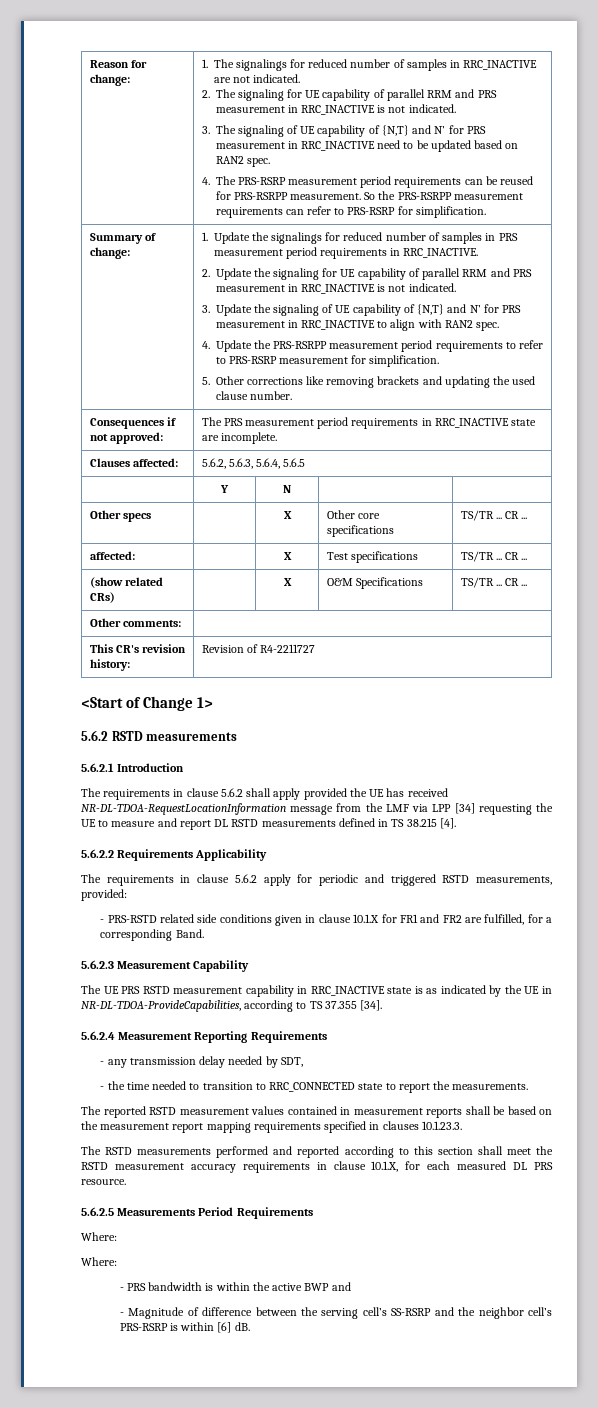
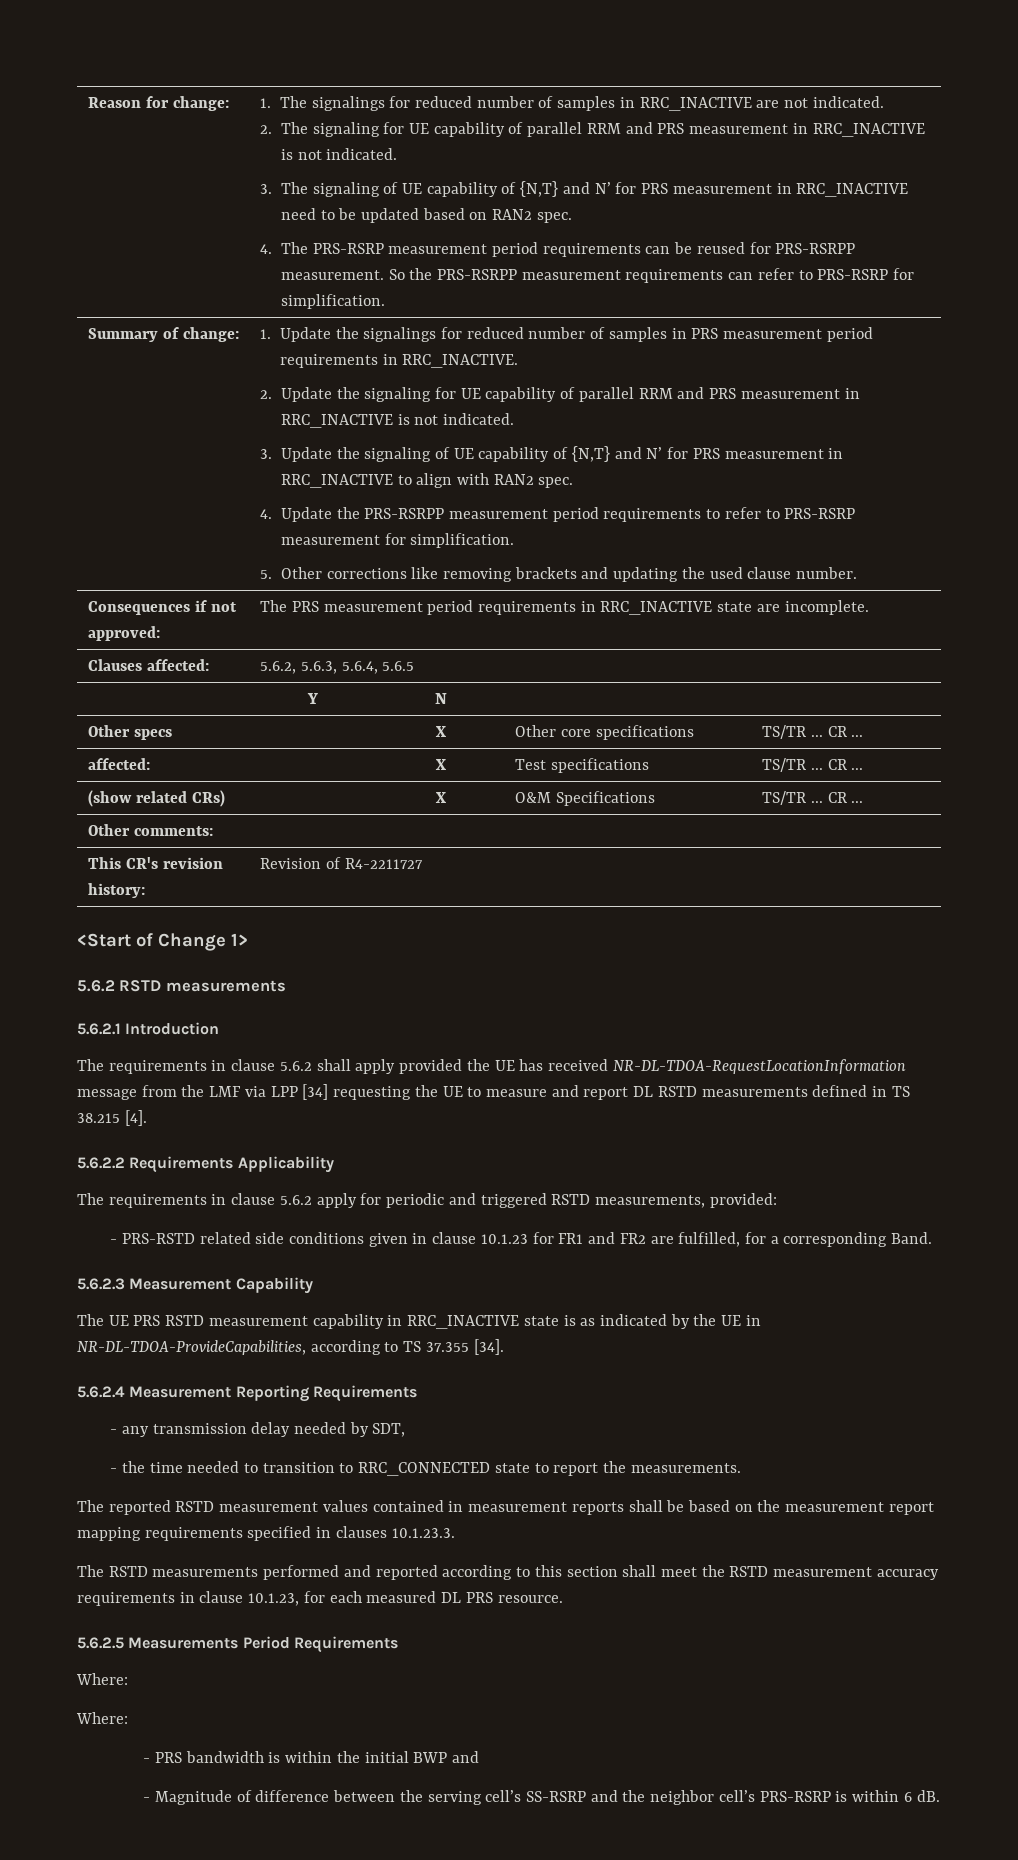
- - PRS-RSTD related side conditions given in clause 10.1.X for FR1 and FR2 are fulfilled, for a corresponding Band.
+ - PRS-RSTD related side conditions given in clause 10.1.23 for FR1 and FR2 are fulfilled, for a corresponding Band.
- The RSTD measurements performed and reported according to this section shall meet the RSTD measurement accuracy requirements in clause 10.1.X, for each measured DL PRS resource.
+ The RSTD measurements performed and reported according to this section shall meet the RSTD measurement accuracy requirements in clause 10.1.23, for each measured DL PRS resource.
- - PRS bandwidth is within the active BWP and
+ - PRS bandwidth is within the initial BWP and
- - Magnitude of difference between the serving cell’s SS-RSRP and the neighbor cell’s PRS-RSRP is within [6] dB.
+ - Magnitude of difference between the serving cell’s SS-RSRP and the neighbor cell’s PRS-RSRP is within 6 dB.

